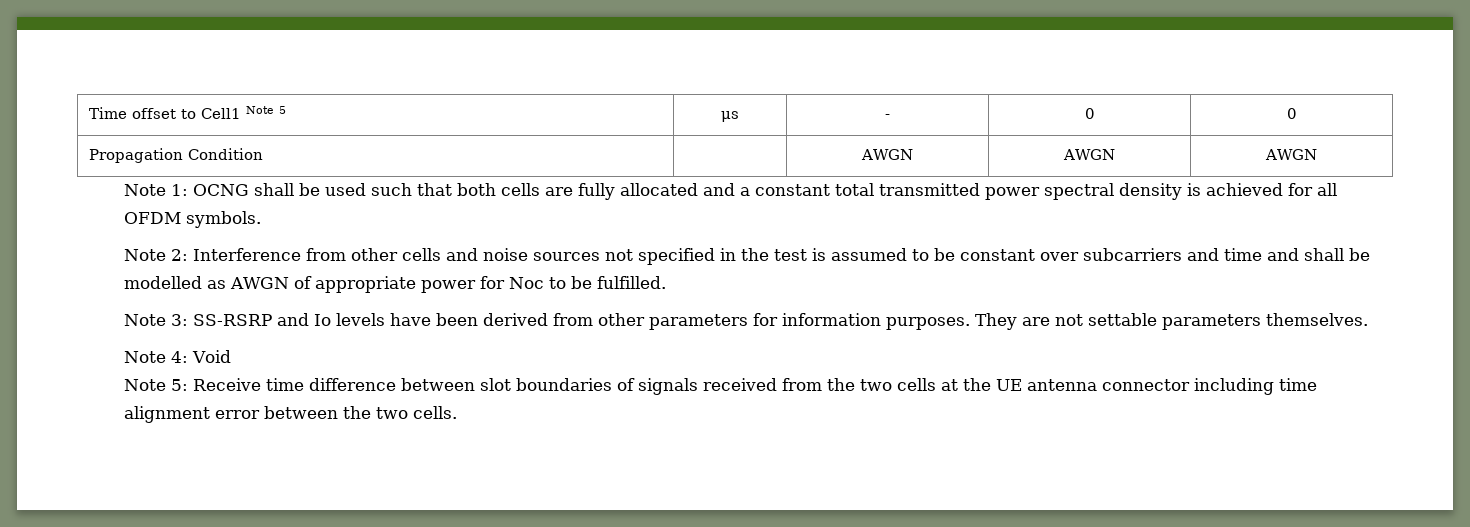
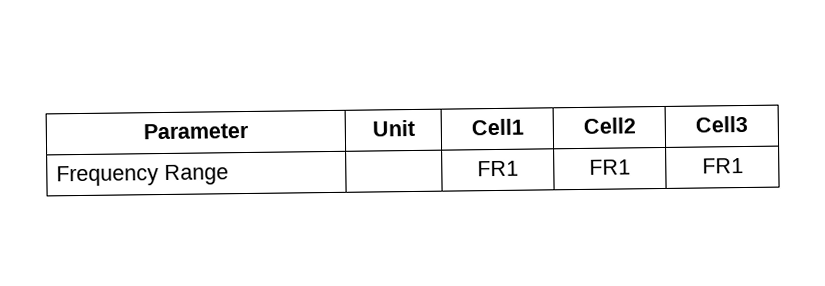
- Time offset to Cell1 Note 5 | μs | - | 0 | 0
- Propagation Condition | | AWGN | AWGN | AWGN
- Note 1: OCNG shall be used such that both cells are fully allocated and a constant total transmitted power spectral density is achieved for all OFDM symbols.
- Note 2: Interference from other cells and noise sources not specified in the test is assumed to be constant over subcarriers and time and shall be modelled as AWGN of appropriate power for Noc to be fulfilled.
- Note 3: SS-RSRP and Io levels have been derived from other parameters for information purposes. They are not settable parameters themselves.
- Note 4: Void
- Note 5: Receive time difference between slot boundaries of signals received from the two cells at the UE antenna connector including time alignment error between the two cells.
+ Parameter | Unit | Cell1 | Cell2 | Cell3
+ Frequency Range | | FR1 | FR1 | FR1

